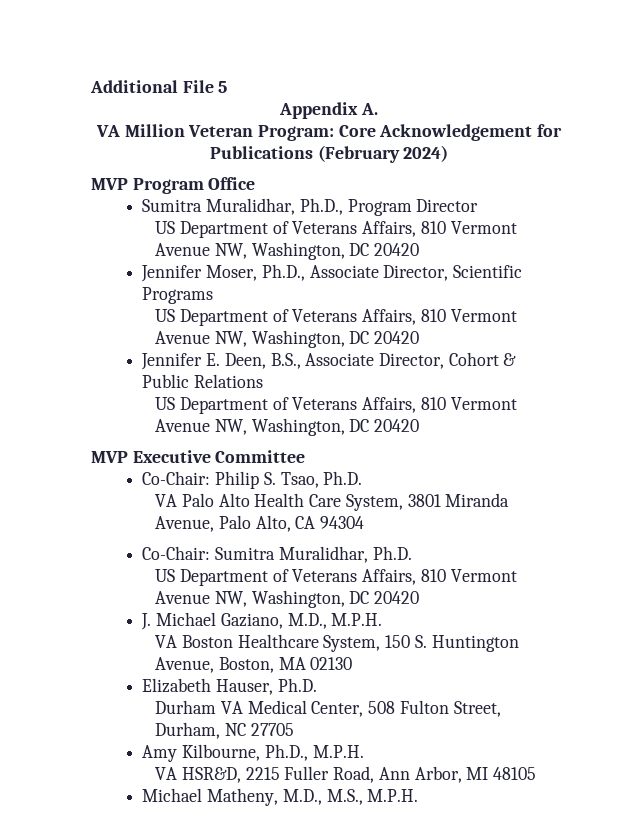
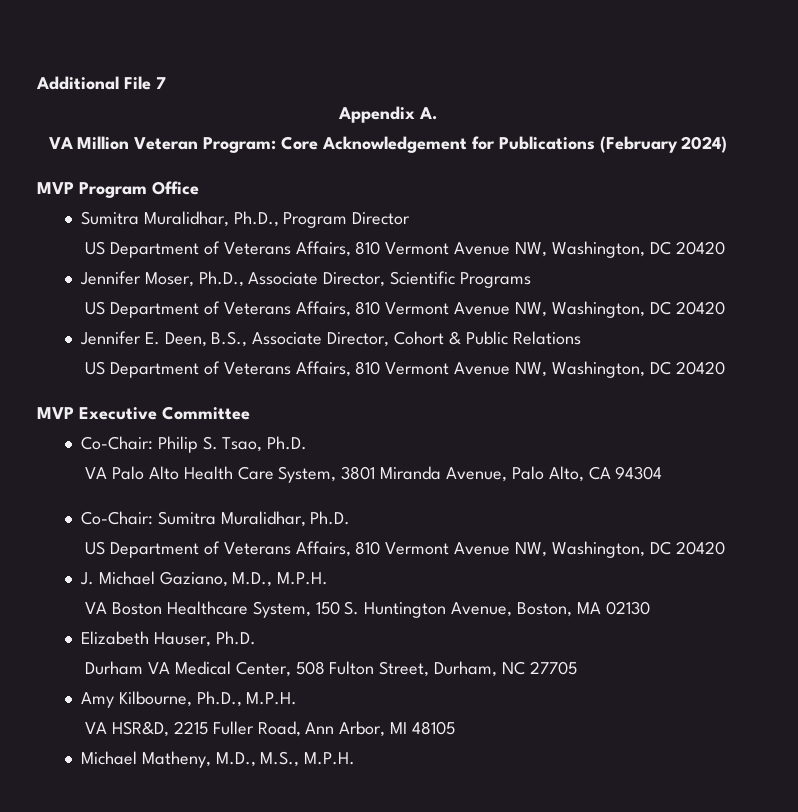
- Additional File 5
+ Additional File 7

